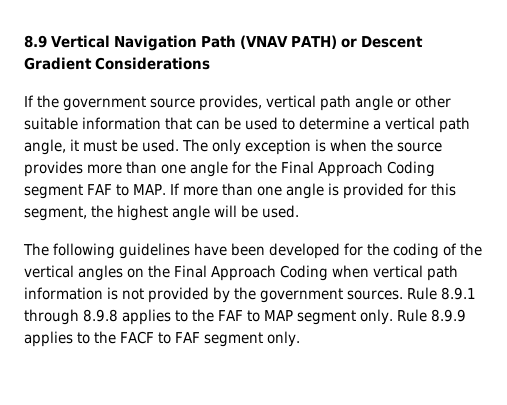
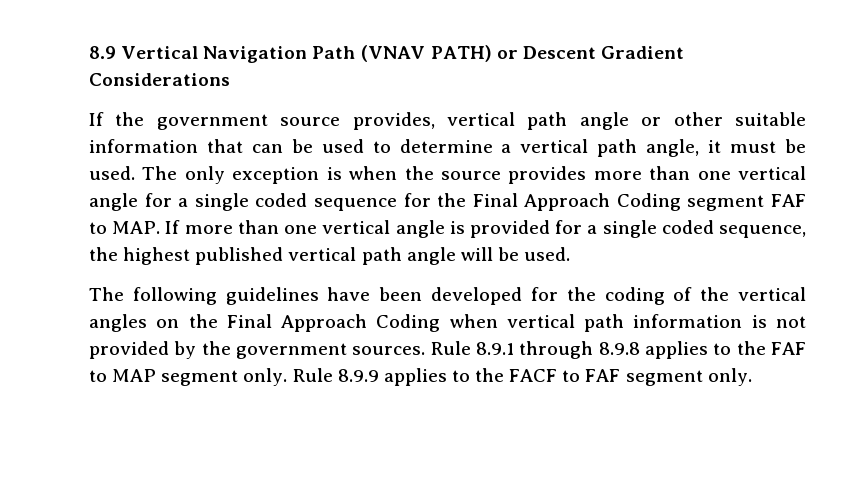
- The only exception is when the source provides more than one angle for the Final Approach Coding segment FAF to MAP. If more than one angle is provided for this segment, the highest angle will be used.
+ The only exception is when the source provides more than one vertical angle for a single coded sequence for the Final Approach Coding segment FAF to MAP. If more than one vertical angle is provided for a single coded sequence, the highest published vertical path angle will be used.

